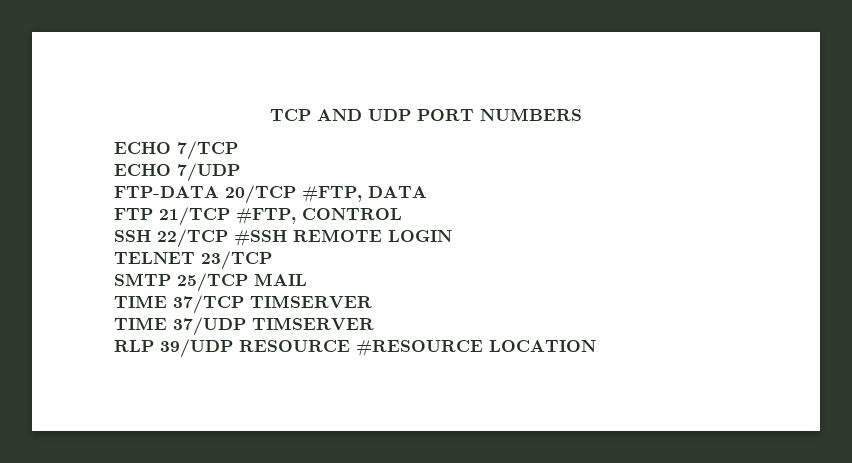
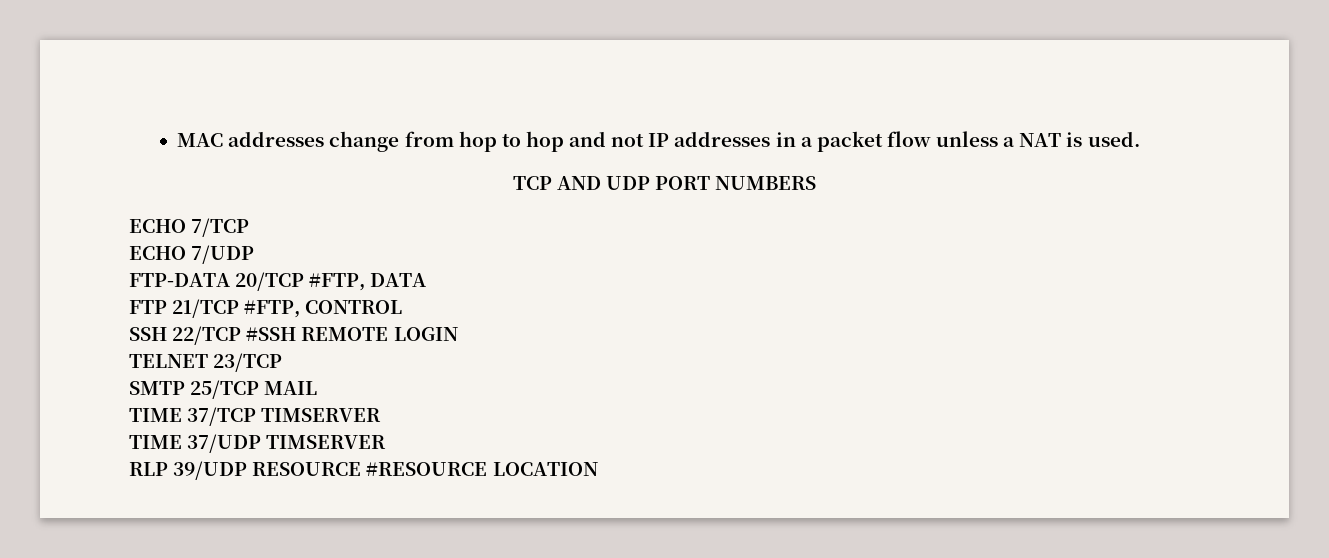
+ MAC addresses change from hop to hop and not IP addresses in a packet flow unless a NAT is used.

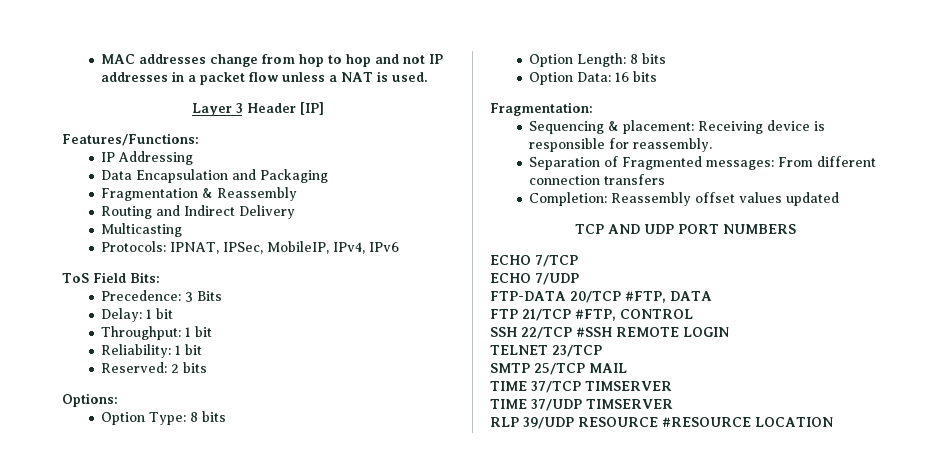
+ Layer 3 Header [IP]
+ Features/Functions:
+ IP Addressing
+ Data Encapsulation and Packaging
+ Fragmentation & Reassembly
+ Routing and Indirect Delivery
+ Multicasting
+ Protocols: IPNAT, IPSec, MobileIP, IPv4, IPv6
+ ToS Field Bits:
+ Precedence: 3 Bits
+ Delay: 1 bit
+ Throughput: 1 bit
+ Reliability: 1 bit
+ Reserved: 2 bits
+ Options:
+ Option Type: 8 bits
+ Option Length: 8 bits
+ Option Data: 16 bits
+ Fragmentation:
+ Sequencing & placement: Receiving device is responsible for reassembly.
+ Separation of Fragmented messages: From different connection transfers
+ Completion: Reassembly offset values updated

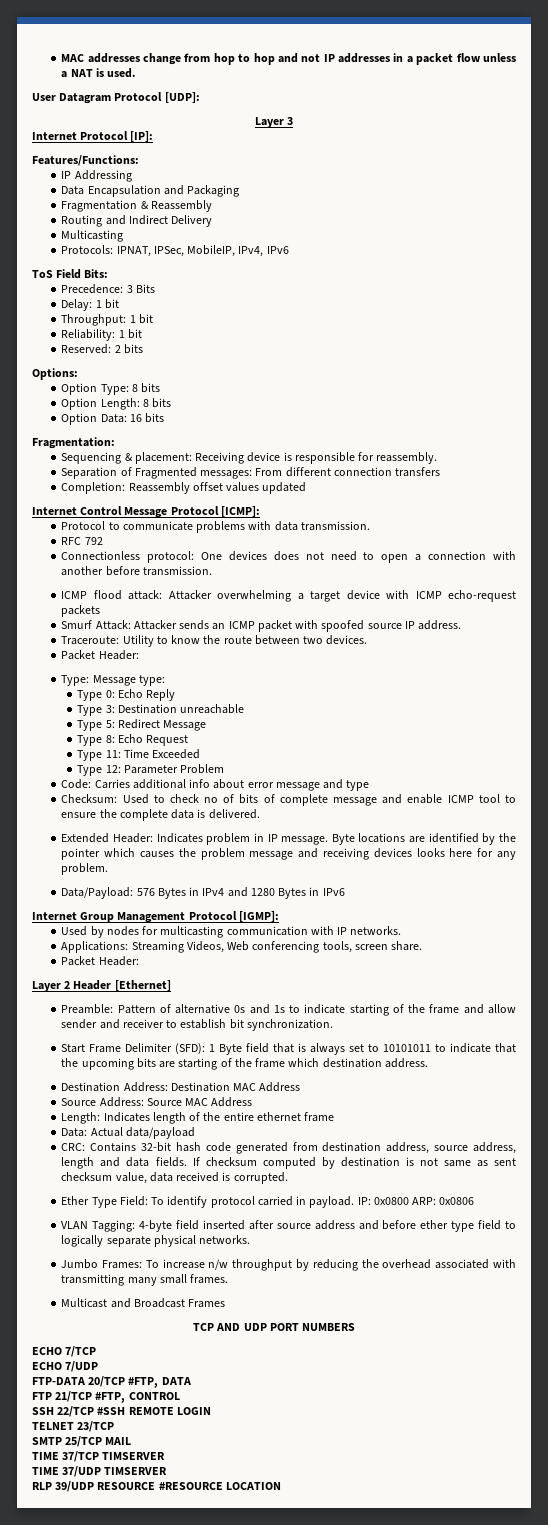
+ User Datagram Protocol [UDP]:
- Layer 3 Header [IP]
+ Layer 3
+ Internet Protocol [IP]:
+ Internet Control Message Protocol [ICMP]:
+ Protocol to communicate problems with data transmission.
+ RFC 792
+ Connectionless protocol: One devices does not need to open a connection with another before transmission.
+ ICMP flood attack: Attacker overwhelming a target device with ICMP echo-request packets
+ Smurf Attack: Attacker sends an ICMP packet with spoofed source IP address.
+ Traceroute: Utility to know the route between two devices.
+ Packet Header:
+ Type: Message type:
+ Type 0: Echo Reply
+ Type 3: Destination unreachable
+ Type 5: Redirect Message
+ Type 8: Echo Request
+ Type 11: Time Exceeded
+ Type 12: Parameter Problem
+ Code: Carries additional info about error message and type
+ Checksum: Used to check no of bits of complete message and enable ICMP tool to ensure the complete data is delivered.
+ Extended Header: Indicates problem in IP message. Byte locations are identified by the pointer which causes the problem message and receiving devices looks here for any problem.
+ Data/Payload: 576 Bytes in IPv4 and 1280 Bytes in IPv6
+ Internet Group Management Protocol [IGMP]:
+ Used by nodes for multicasting communication with IP networks.
+ Applications: Streaming Videos, Web conferencing tools, screen share.
+ Packet Header:
+ Layer 2 Header [Ethernet]
+ Preamble: Pattern of alternative 0s and 1s to indicate starting of the frame and allow sender and receiver to establish bit synchronization.
+ Start Frame Delimiter (SFD): 1 Byte field that is always set to 10101011 to indicate that the upcoming bits are starting of the frame which destination address.
+ Destination Address: Destination MAC Address
+ Source Address: Source MAC Address
+ Length: Indicates length of the entire ethernet frame
+ Data: Actual data/payload
+ CRC: Contains 32-bit hash code generated from destination address, source address, length and data fields. If checksum computed by destination is not same as sent checksum value, data received is corrupted.
+ Ether Type Field: To identify protocol carried in payload. IP: 0x0800 ARP: 0x0806
+ VLAN Tagging: 4-byte field inserted after source address and before ether type field to logically separate physical networks.
+ Jumbo Frames: To increase n/w throughput by reducing the overhead associated with transmitting many small frames.
+ Multicast and Broadcast Frames

